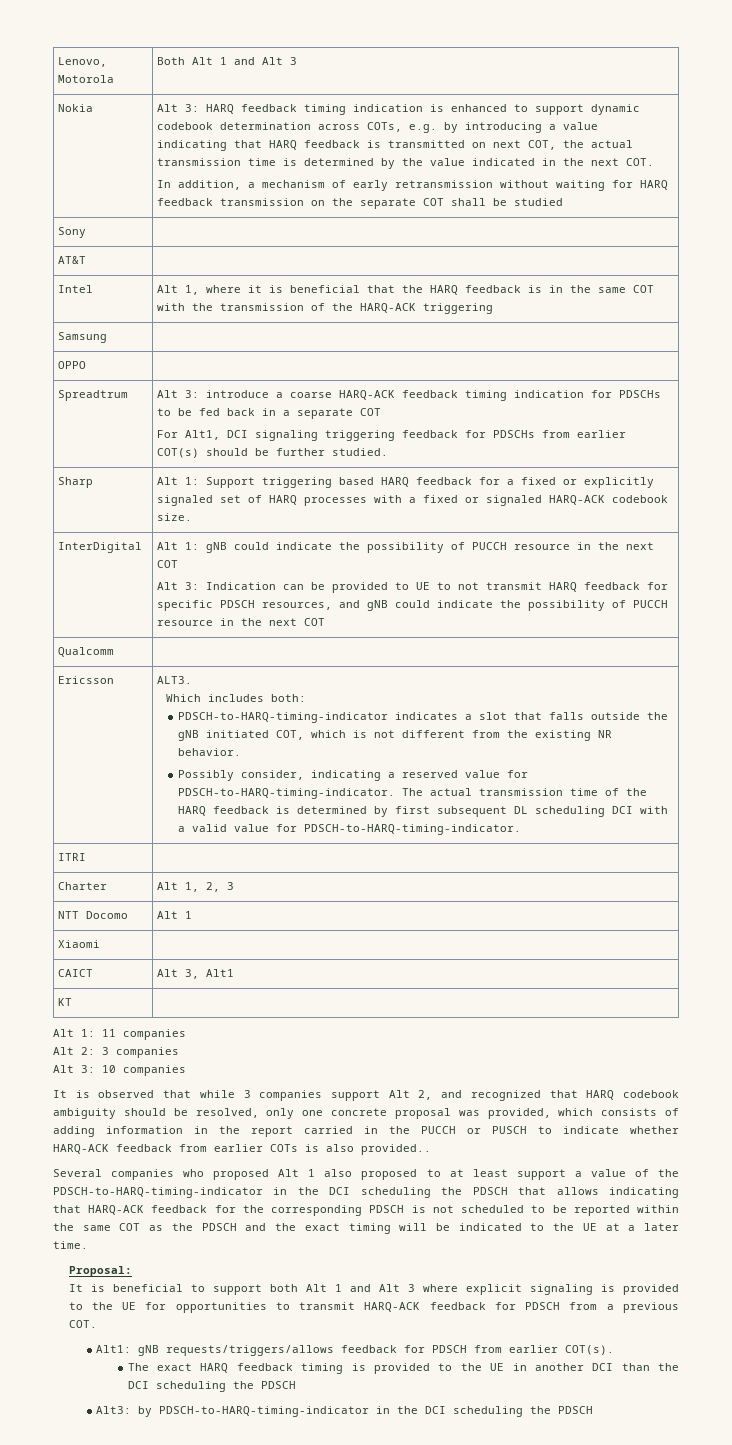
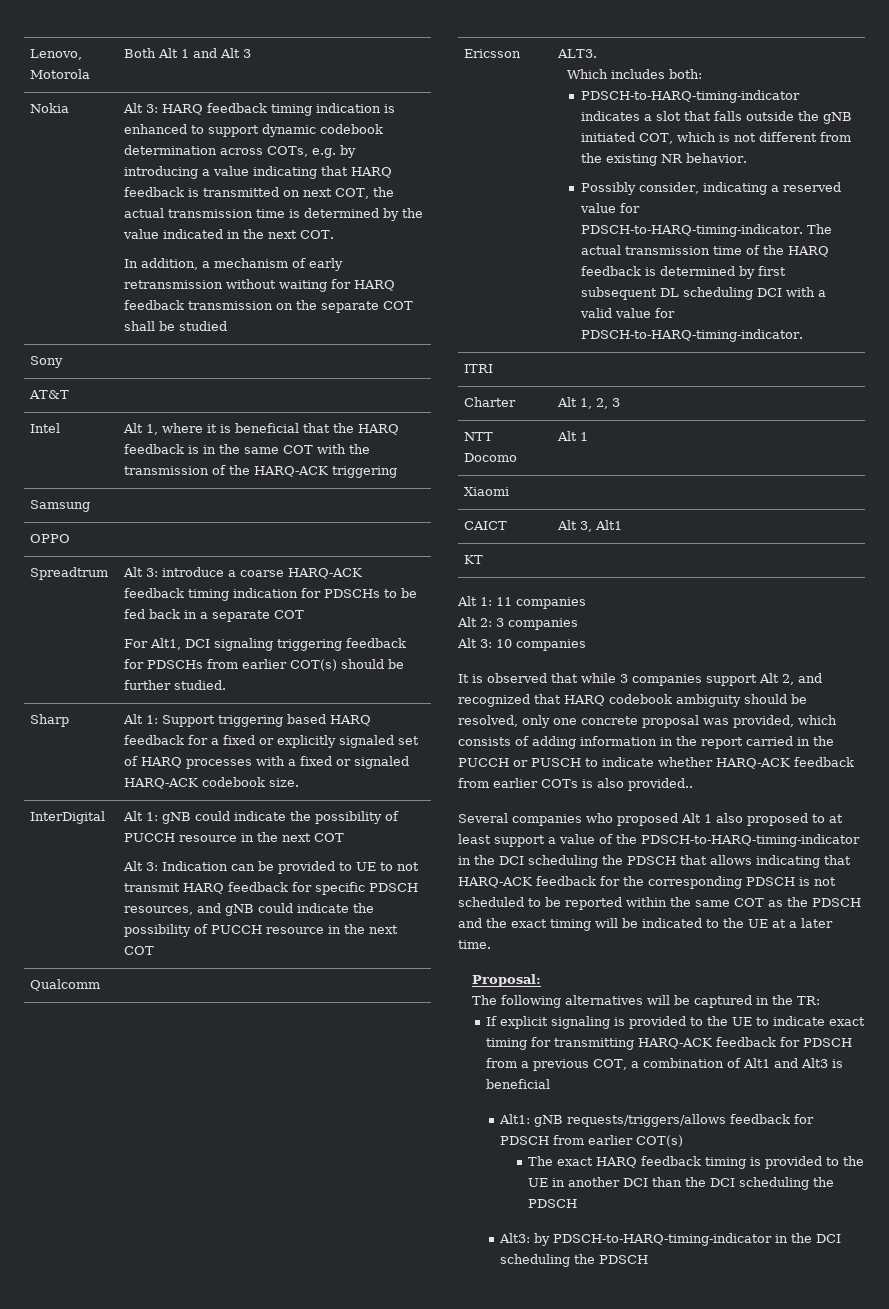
- It is beneficial to support both Alt 1 and Alt 3 where explicit signaling is provided to the UE for opportunities to transmit HARQ-ACK feedback for PDSCH from a previous COT.
+ The following alternatives will be captured in the TR:
+ If explicit signaling is provided to the UE to indicate exact timing for transmitting HARQ-ACK feedback for PDSCH from a previous COT, a combination of Alt1 and Alt3 is beneficial
- Alt1: gNB requests/triggers/allows feedback for PDSCH from earlier COT(s).
+ Alt1: gNB requests/triggers/allows feedback for PDSCH from earlier COT(s)

